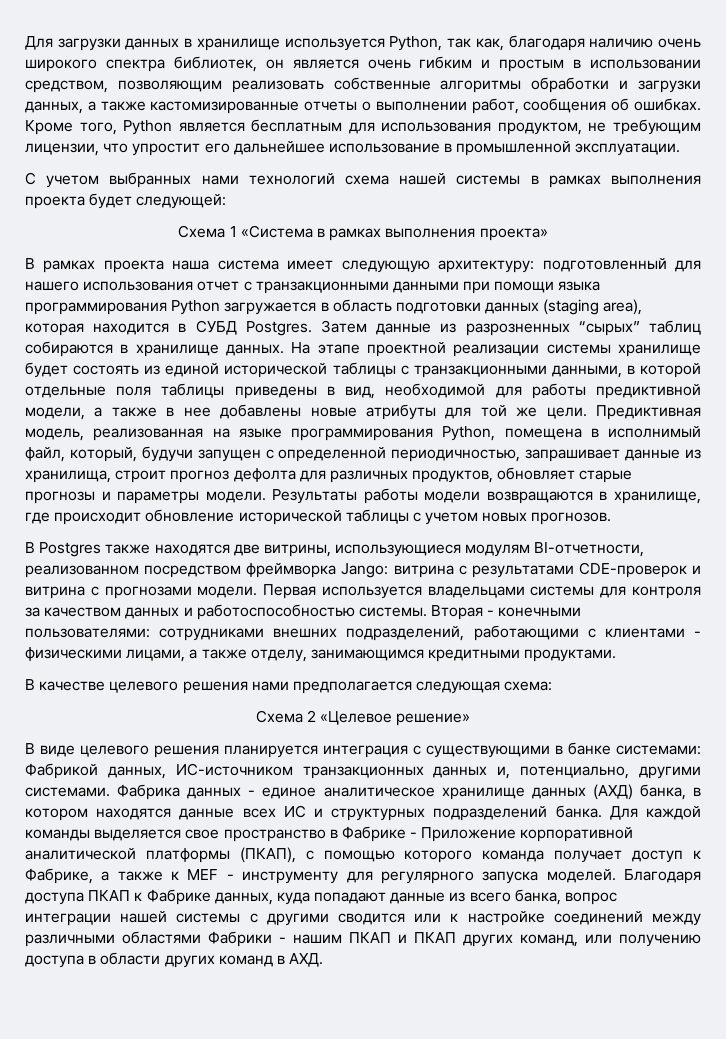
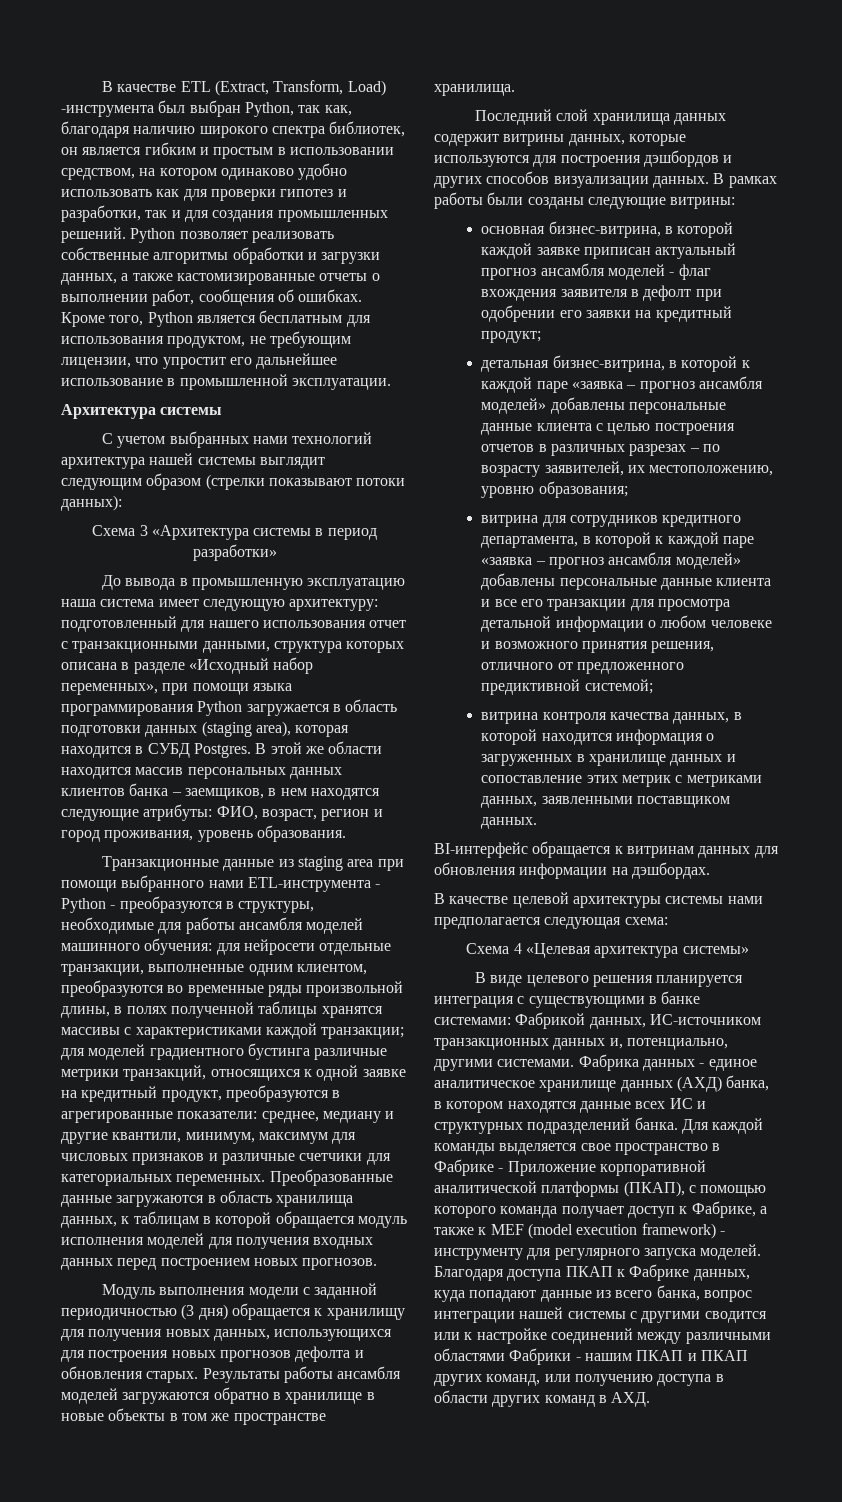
- Для загрузки данных в хранилище используется Python, так как, благодаря наличию очень широкого спектра библиотек, он является очень гибким и простым в использовании средством, позволяющим реализовать собственные алгоритмы обработки и загрузки данных, а также кастомизированные отчеты о выполнении работ, сообщения об ошибках.
+ В качестве ETL (Extract, Transform, Load) -инструмента был выбран Python, так как, благодаря наличию широкого спектра библиотек, он является гибким и простым в использовании средством, на котором одинаково удобно использовать как для проверки гипотез и разработки, так и для создания промышленных решений. Python позволяет реализовать собственные алгоритмы обработки и загрузки данных, а также кастомизированные отчеты о выполнении работ, сообщения об ошибках.
+ Архитектура системы
- С учетом выбранных нами технологий схема нашей системы в рамках выполнения проекта будет следующей:
- Схема 1 «Система в рамках выполнения проекта»
- В рамках проекта наша система имеет следующую архитектуру: подготовленный для нашего использования отчет с транзакционными данными при помощи языка программирования Python загружается в область подготовки данных (staging area), которая находится в СУБД Postgres.
+ С учетом выбранных нами технологий архитектура нашей системы выглядит следующим образом (стрелки показывают потоки данных):
+ Схема 3 «Архитектура системы в период разработки»
+ До вывода в промышленную эксплуатацию наша система имеет следующую архитектуру: подготовленный для нашего использования отчет с транзакционными данными, структура которых описана в разделе «Исходный набор переменных», при помощи языка программирования Python загружается в область подготовки данных (staging area), которая находится в СУБД Postgres.
- Затем данные из разрозненных “сырых” таблиц собираются в хранилище данных. На этапе проектной реализации системы хранилище будет состоять из единой исторической таблицы с транзакционными данными, в которой отдельные поля таблицы приведены в вид, необходимой для работы предиктивной модели, а также в нее добавлены новые атрибуты для той же цели. Предиктивная модель, реализованная на языке программирования Python, помещена в исполнимый файл, который, будучи запущен с определенной периодичностью, запрашивает данные из хранилища, строит прогноз дефолта для различных продуктов, обновляет старые прогнозы и параметры модели. Результаты работы модели возвращаются в хранилище, где происходит обновление исторической таблицы с учетом новых прогнозов.
- В Postgres также находятся две витрины, использующиеся модулям BI-отчетности, реализованном посредством фреймворка Jango: витрина с результатами CDE-проверок и витрина с прогнозами модели. Первая используется владельцами системы для контроля за качеством данных и работоспособностью системы. Вторая - конечными пользователями: сотрудниками внешних подразделений, работающими с клиентами - физическими лицами, а также отделу, занимающимся кредитными продуктами.
- В качестве целевого решения нами предполагается следующая схема:
+ В этой же области находится массив персональных данных клиентов банка – заемщиков, в нем находятся следующие атрибуты: ФИО, возраст, регион и город проживания, уровень образования.
+ Транзакционные данные из staging area при помощи выбранного нами ETL-инструмента - Python - преобразуются в структуры, необходимые для работы ансамбля моделей машинного обучения: для нейросети отдельные транзакции, выполненные одним клиентом, преобразуются во временные ряды произвольной длины, в полях полученной таблицы хранятся массивы с характеристиками каждой транзакции; для моделей градиентного бустинга различные метрики транзакций, относящихся к одной заявке на кредитный продукт, преобразуются в агрегированные показатели: среднее, медиану и другие квантили, минимум, максимум для числовых признаков и различные счетчики для категориальных переменных. Преобразованные данные загружаются в область хранилища данных, к таблицам в которой обращается модуль исполнения моделей для получения входных данных перед построением новых прогнозов.
+ Модуль выполнения модели с заданной периодичностью (3 дня) обращается к хранилищу для получения новых данных, использующихся для построения новых прогнозов дефолта и обновления старых. Результаты работы ансамбля моделей загружаются обратно в хранилище в новые объекты в том же пространстве хранилища.
+ Последний слой хранилища данных содержит витрины данных, которые используются для построения дэшбордов и других способов визуализации данных. В рамках работы были созданы следующие витрины:
+ основная бизнес-витрина, в которой каждой заявке приписан актуальный прогноз ансамбля моделей - флаг вхождения заявителя в дефолт при одобрении его заявки на кредитный продукт;
+ детальная бизнес-витрина, в которой к каждой паре «заявка – прогноз ансамбля моделей» добавлены персональные данные клиента с целью построения отчетов в различных разрезах – по возрасту заявителей, их местоположению, уровню образования;
+ витрина для сотрудников кредитного департамента, в которой к каждой паре «заявка – прогноз ансамбля моделей» добавлены персональные данные клиента и все его транзакции для просмотра детальной информации о любом человеке и возможного принятия решения, отличного от предложенного предиктивной системой;
+ витрина контроля качества данных, в которой находится информация о загруженных в хранилище данных и сопоставление этих метрик с метриками данных, заявленными поставщиком данных.
+ BI-интерфейс обращается к витринам данных для обновления информации на дэшбордах.
+ В качестве целевой архитектуры системы нами предполагается следующая схема:
- Схема 2 «Целевое решение»
+ Схема 4 «Целевая архитектура системы»
- Для каждой команды выделяется свое пространство в Фабрике - Приложение корпоративной аналитической платформы (ПКАП), с помощью которого команда получает доступ к Фабрике, а также к MEF - инструменту для регулярного запуска моделей.
+ Для каждой команды выделяется свое пространство в Фабрике - Приложение корпоративной аналитической платформы (ПКАП), с помощью которого команда получает доступ к Фабрике, а также к MEF (model execution framework) - инструменту для регулярного запуска моделей.

